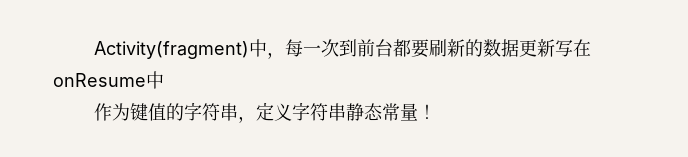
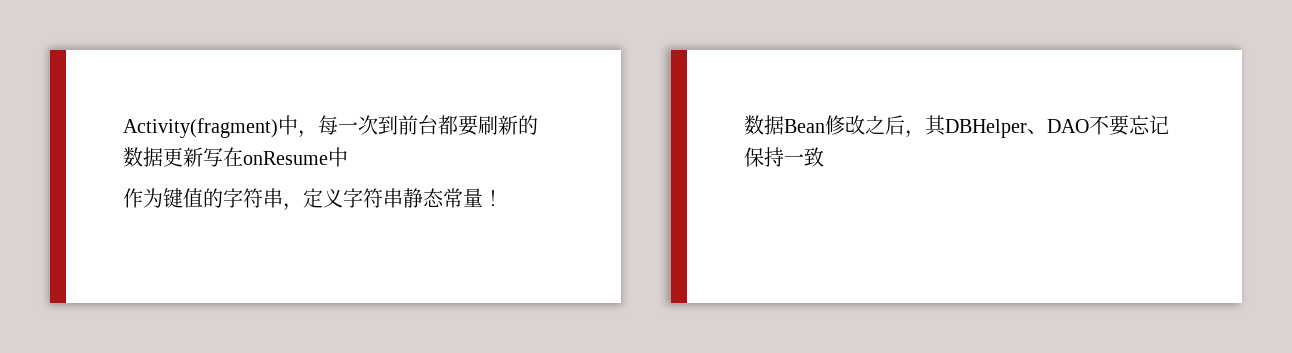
+ 数据Bean修改之后，其DBHelper、DAO不要忘记保持一致

